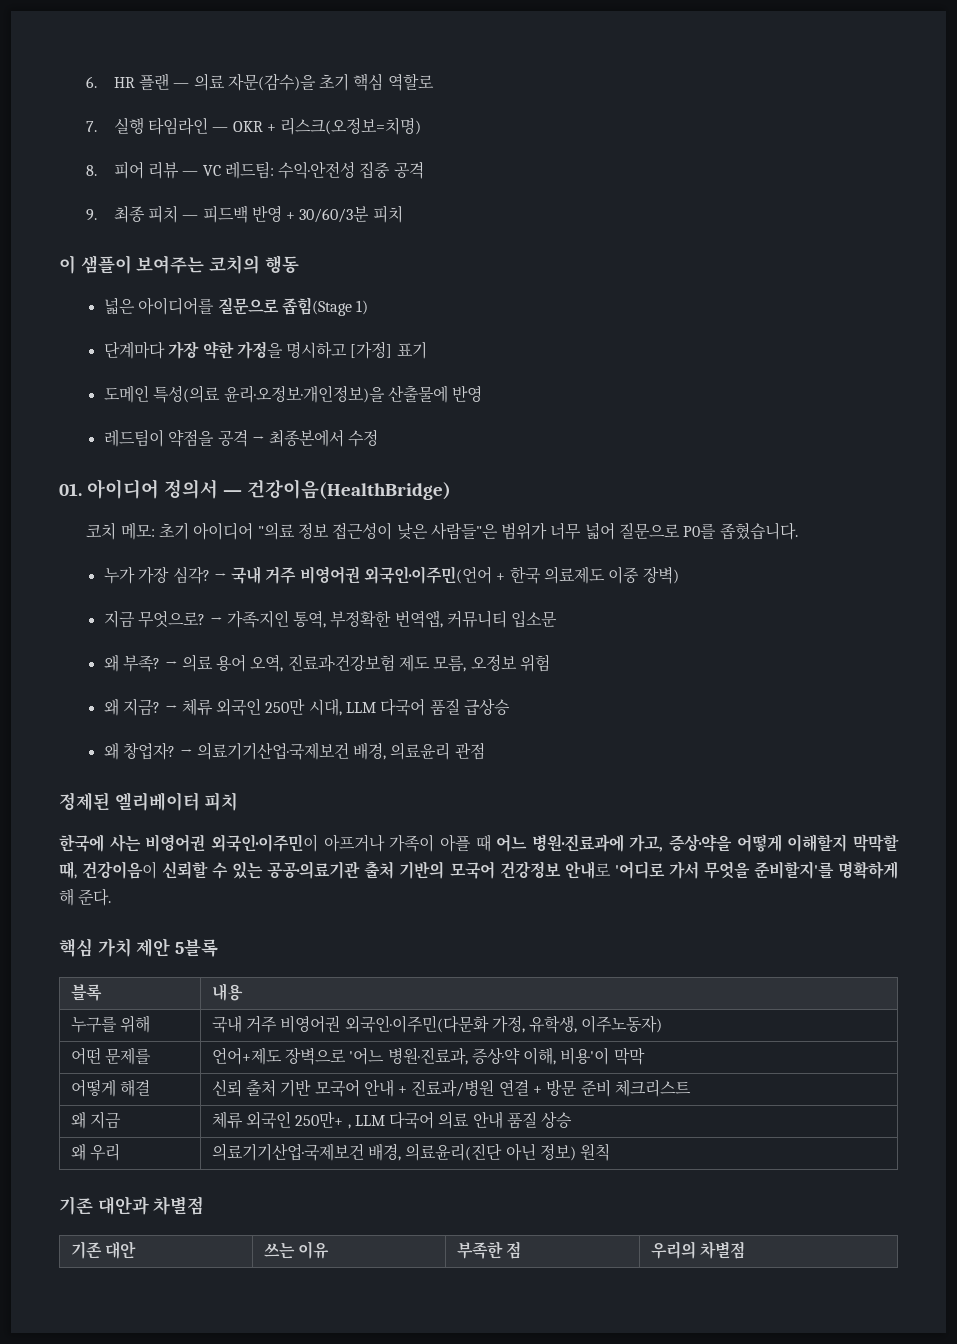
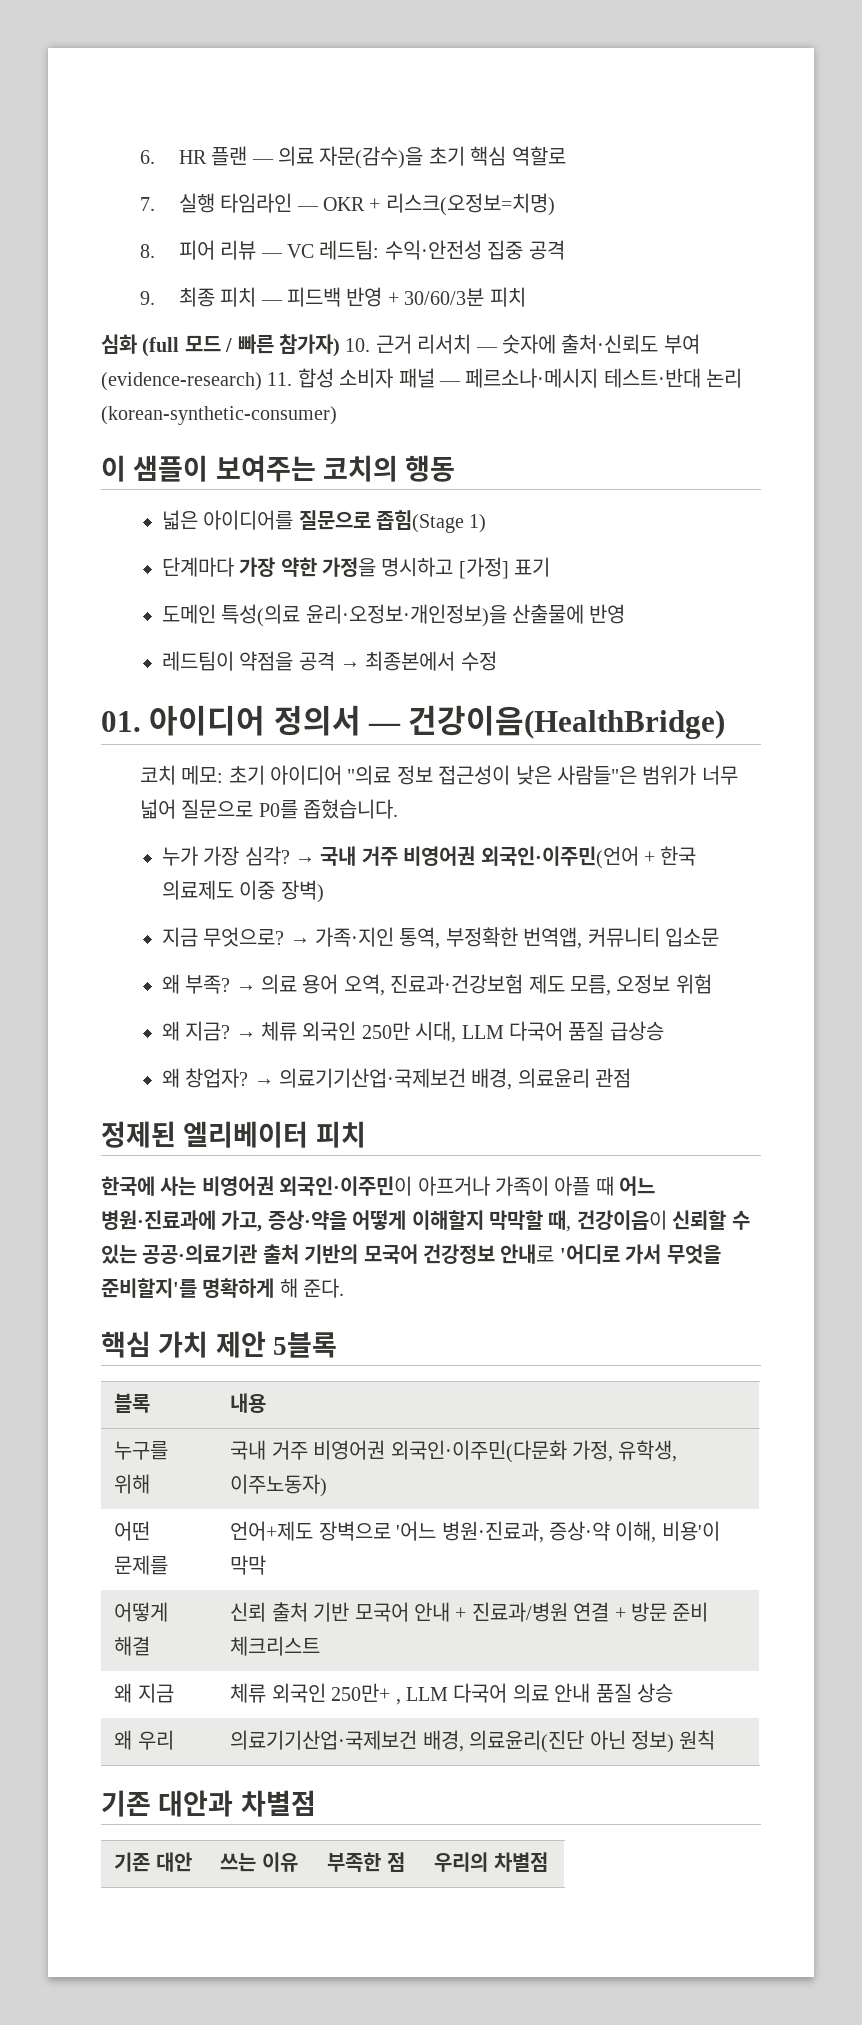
+ 심화 (full 모드 / 빠른 참가자) 10. 근거 리서치 — 숫자에 출처·신뢰도 부여 (evidence-research) 11. 합성 소비자 패널 — 페르소나·메시지 테스트·반대 논리 (korean-synthetic-consumer)

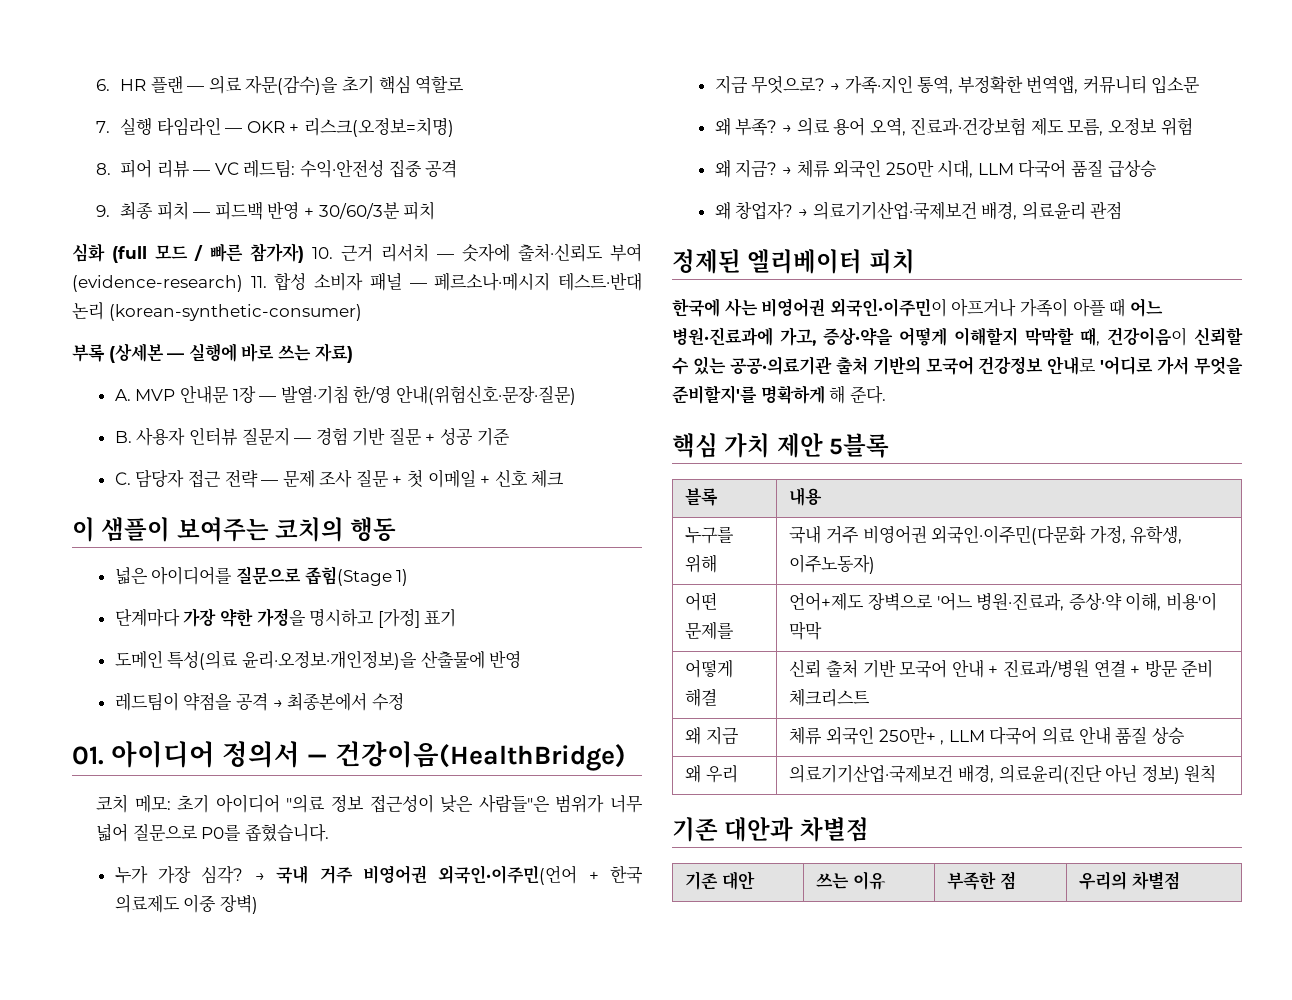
+ 부록 (상세본 — 실행에 바로 쓰는 자료)
+ A. MVP 안내문 1장 — 발열·기침 한/영 안내(위험신호·문장·질문)
+ B. 사용자 인터뷰 질문지 — 경험 기반 질문 + 성공 기준
+ C. 담당자 접근 전략 — 문제 조사 질문 + 첫 이메일 + 신호 체크

